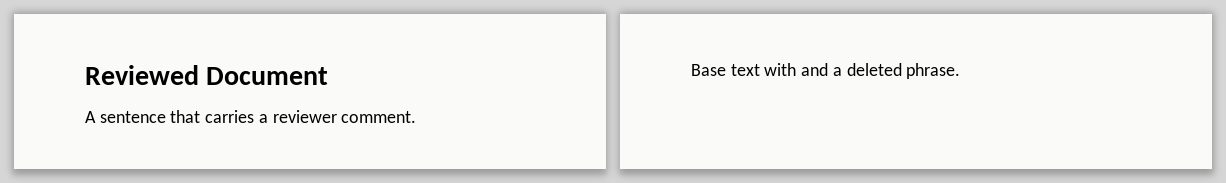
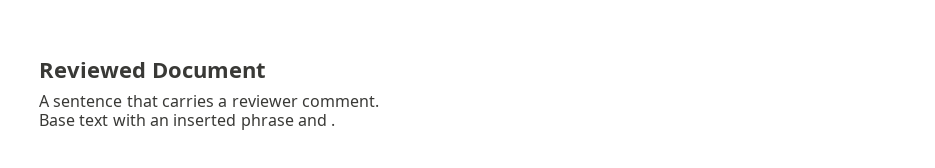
- Base text with and a deleted phrase.
+ Base text with an inserted phrase and .

